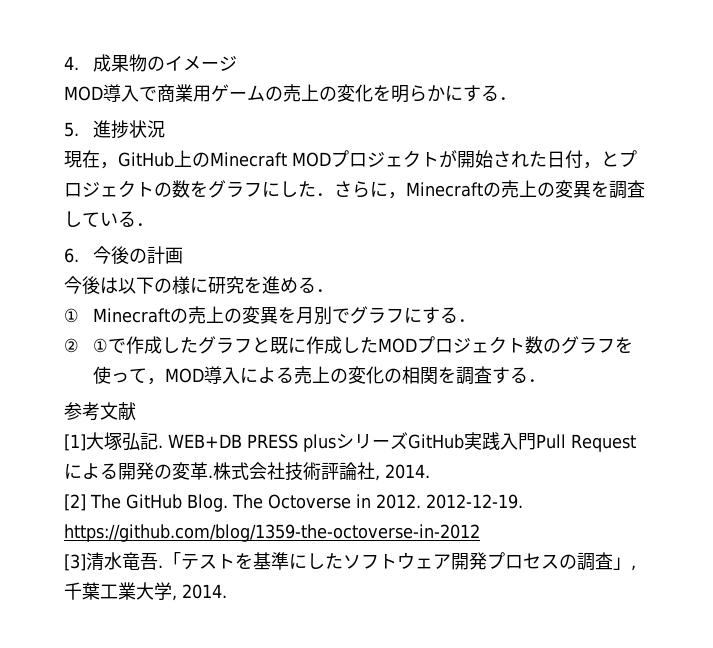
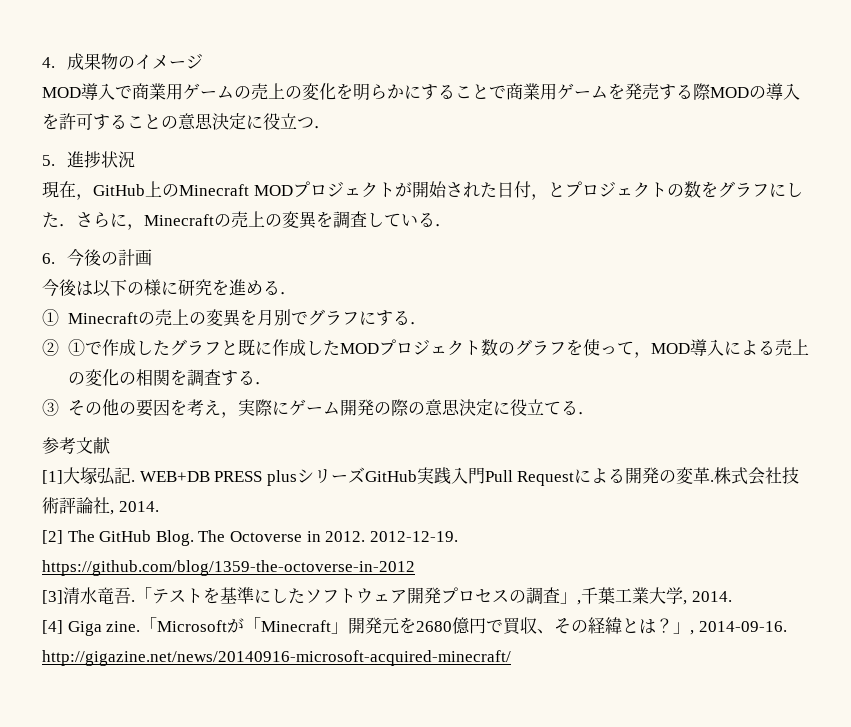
- MOD導入で商業用ゲームの売上の変化を明らかにする．
+ MOD導入で商業用ゲームの売上の変化を明らかにすることで商業用ゲームを発売する際MODの導入を許可することの意思決定に役立つ．
+ ③その他の要因を考え，実際にゲーム開発の際の意思決定に役立てる．
+ [4] Giga zine.「Microsoftが「Minecraft」開発元を2680億円で買収、その経緯とは？」, 2014-09-16. http://gigazine.net/news/20140916-microsoft-acquired-minecraft/

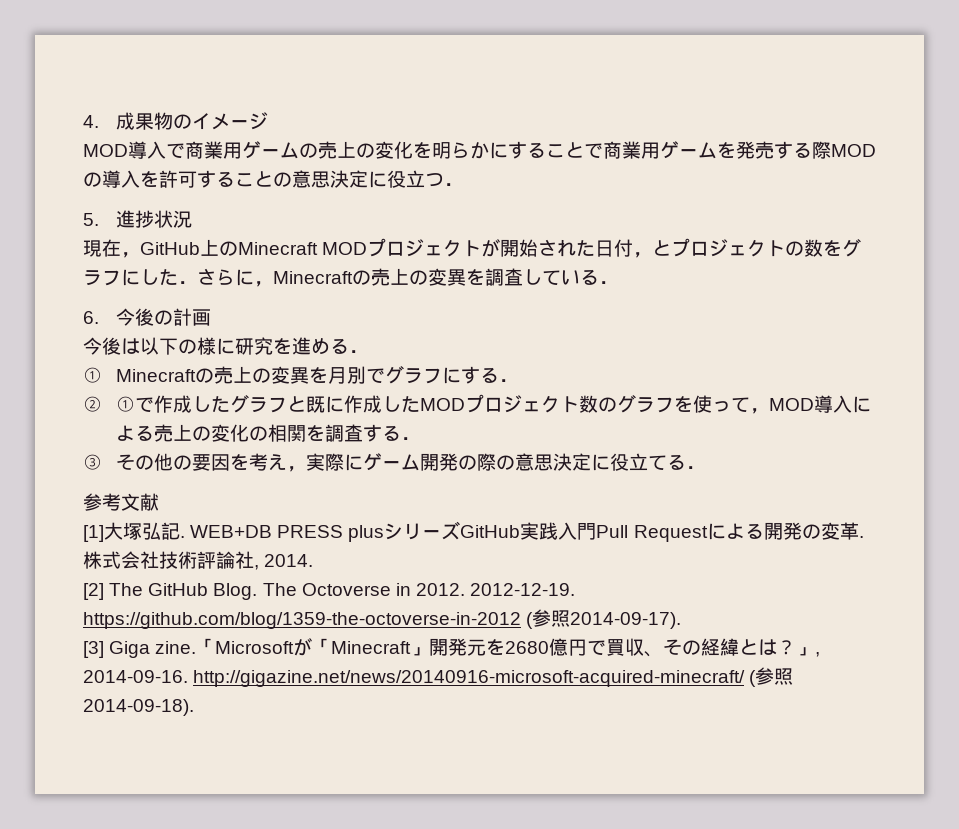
- 2012-12-19. https://github.com/blog/1359-the-octoverse-in-2012
- [3]清水竜吾.「テストを基準にしたソフトウェア開発プロセスの調査」,千葉工業大学, 2014.
- [4] Giga zine.
+ 2012-12-19. https://github.com/blog/1359-the-octoverse-in-2012 (参照2014-09-17).
+ [3] Giga zine.
- 「Microsoftが「Minecraft」開発元を2680億円で買収、その経緯とは？」, 2014-09-16. http://gigazine.net/news/20140916-microsoft-acquired-minecraft/
+ 「Microsoftが「Minecraft」開発元を2680億円で買収、その経緯とは？」, 2014-09-16. http://gigazine.net/news/20140916-microsoft-acquired-minecraft/ (参照2014-09-18).

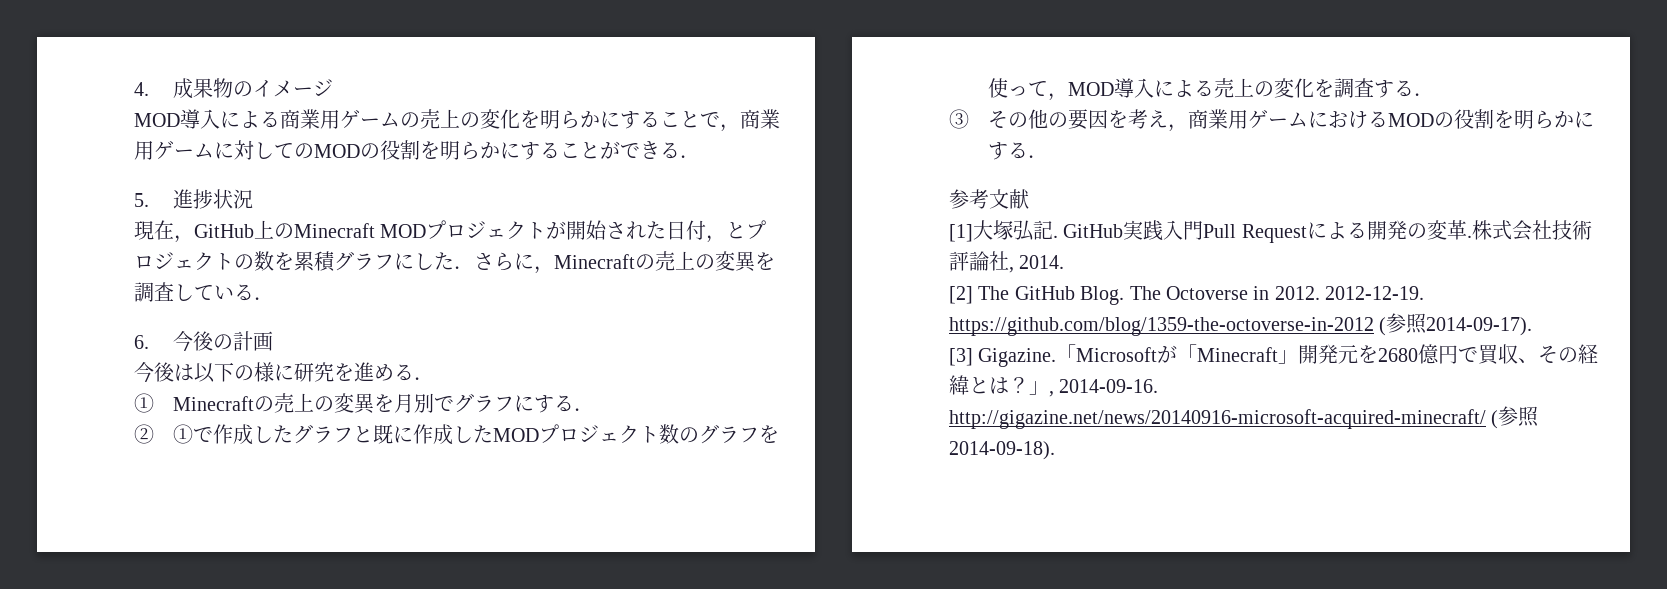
- MOD導入で商業用ゲームの売上の変化を明らかにすることで商業用ゲームを発売する際MODの導入を許可することの意思決定に役立つ．
+ MOD導入による商業用ゲームの売上の変化を明らかにすることで，商業用ゲームに対してのMODの役割を明らかにすることができる．
- 現在，GitHub上のMinecraft MODプロジェクトが開始された日付，とプロジェクトの数をグラフにした．さらに，Minecraftの売上の変異を調査している．
+ 現在，GitHub上のMinecraft MODプロジェクトが開始された日付，とプロジェクトの数を累積グラフにした．さらに，Minecraftの売上の変異を調査している．
- ② ①で作成したグラフと既に作成したMODプロジェクト数のグラフを使って，MOD導入による売上の変化の相関を調査する．
+ ② ①で作成したグラフと既に作成したMODプロジェクト数のグラフを使って，MOD導入による売上の変化を調査する．
- ③その他の要因を考え，実際にゲーム開発の際の意思決定に役立てる．
+ ③その他の要因を考え，商業用ゲームにおけるMODの役割を明らかにする．
- WEB+DB PRESS plusシリーズGitHub実践入門Pull Requestによる開発の変革.
+ GitHub実践入門Pull Requestによる開発の変革.
- [3] Giga zine.
+ [3] Gigazine.

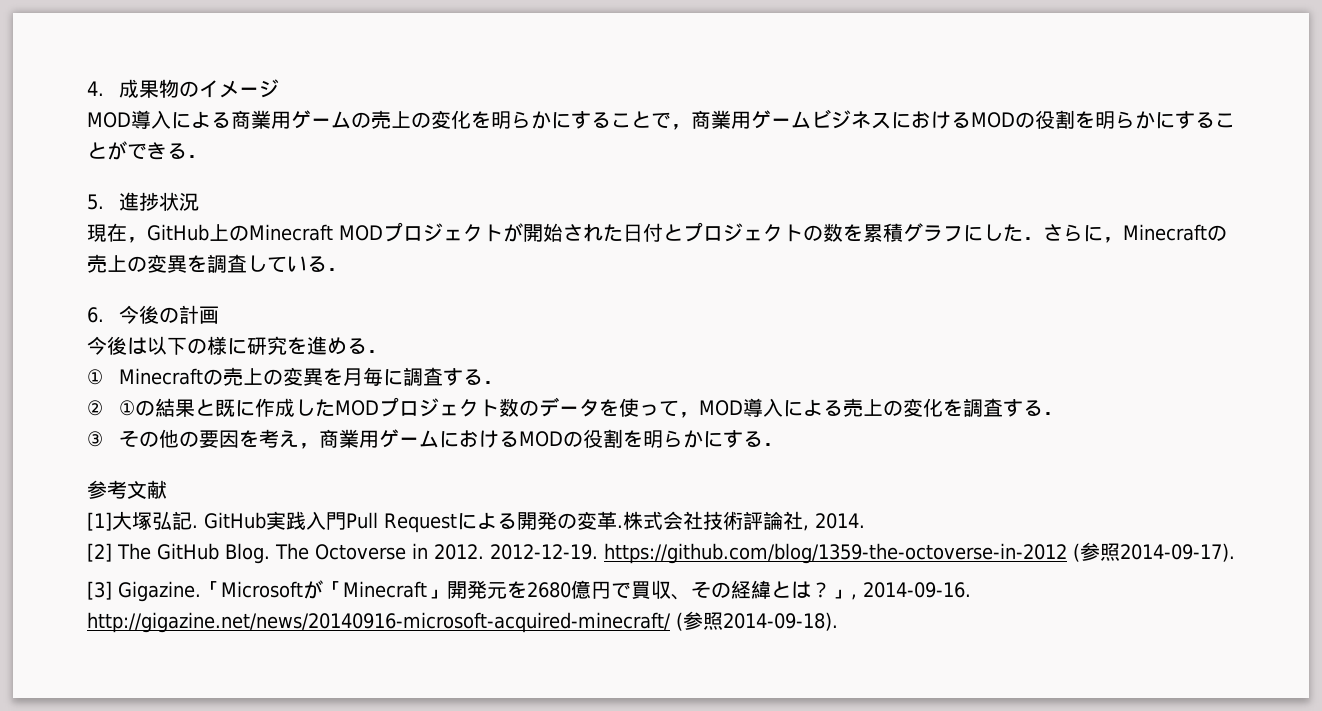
- MOD導入による商業用ゲームの売上の変化を明らかにすることで，商業用ゲームに対してのMODの役割を明らかにすることができる．
+ MOD導入による商業用ゲームの売上の変化を明らかにすることで，商業用ゲームビジネスにおけるMODの役割を明らかにすることができる．
- 現在，GitHub上のMinecraft MODプロジェクトが開始された日付，とプロジェクトの数を累積グラフにした．さらに，Minecraftの売上の変異を調査している．
+ 現在，GitHub上のMinecraft MODプロジェクトが開始された日付とプロジェクトの数を累積グラフにした．さらに，Minecraftの売上の変異を調査している．
- ① Minecraftの売上の変異を月別でグラフにする．
+ ① Minecraftの売上の変異を月毎に調査する．
- ② ①で作成したグラフと既に作成したMODプロジェクト数のグラフを使って，MOD導入による売上の変化を調査する．
+ ② ①の結果と既に作成したMODプロジェクト数のデータを使って，MOD導入による売上の変化を調査する．

